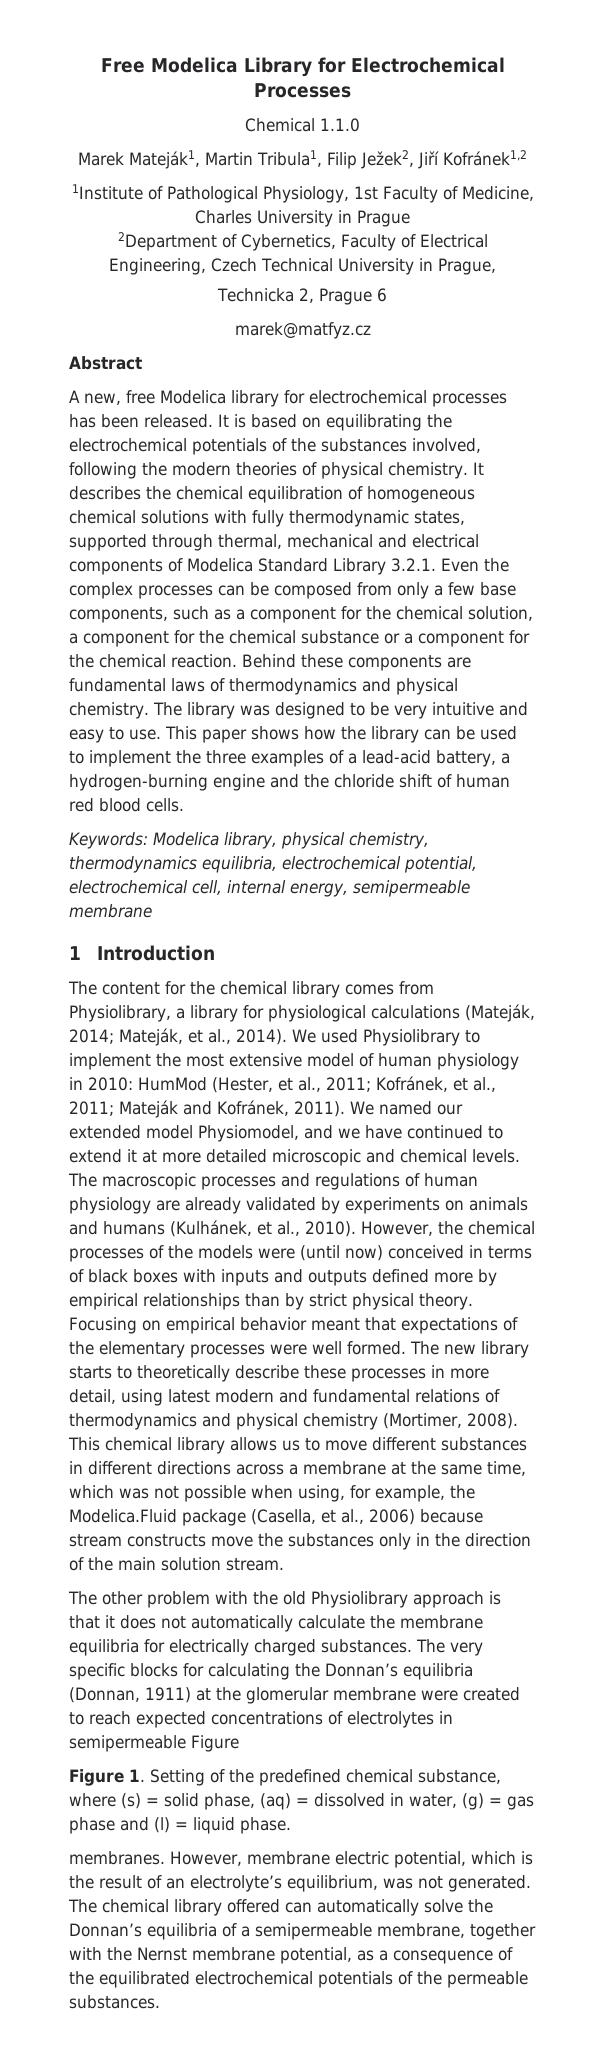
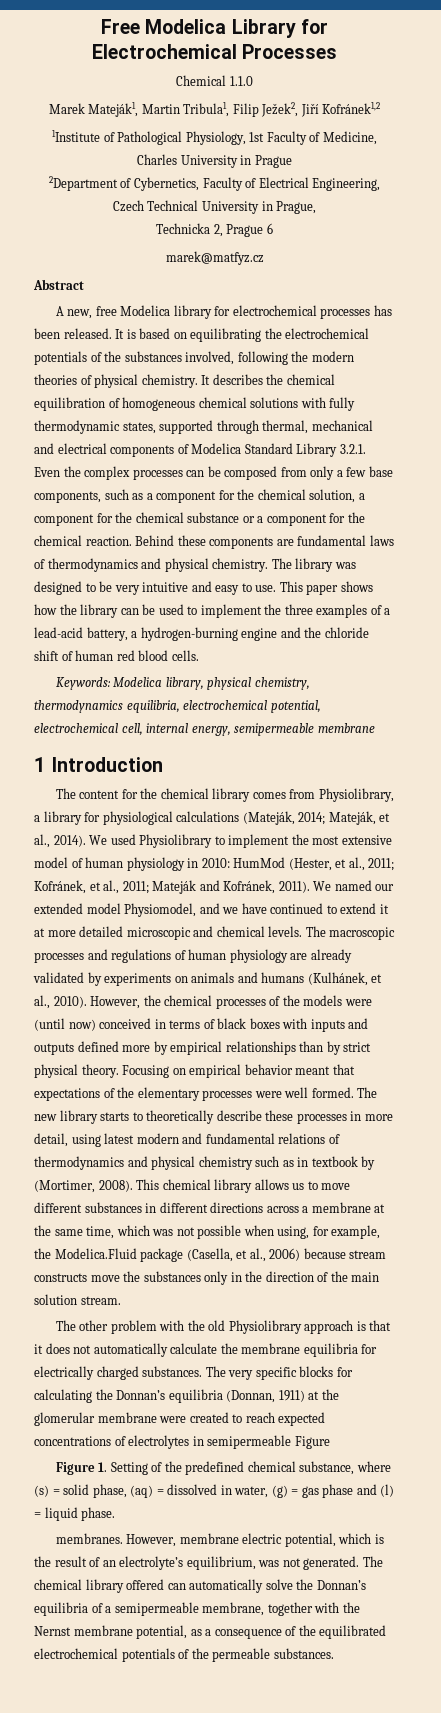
- The new library starts to theoretically describe these processes in more detail, using latest modern and fundamental relations of thermodynamics and physical chemistry (Mortimer, 2008).
+ The new library starts to theoretically describe these processes in more detail, using latest modern and fundamental relations of thermodynamics and physical chemistry such as in textbook by (Mortimer, 2008).

